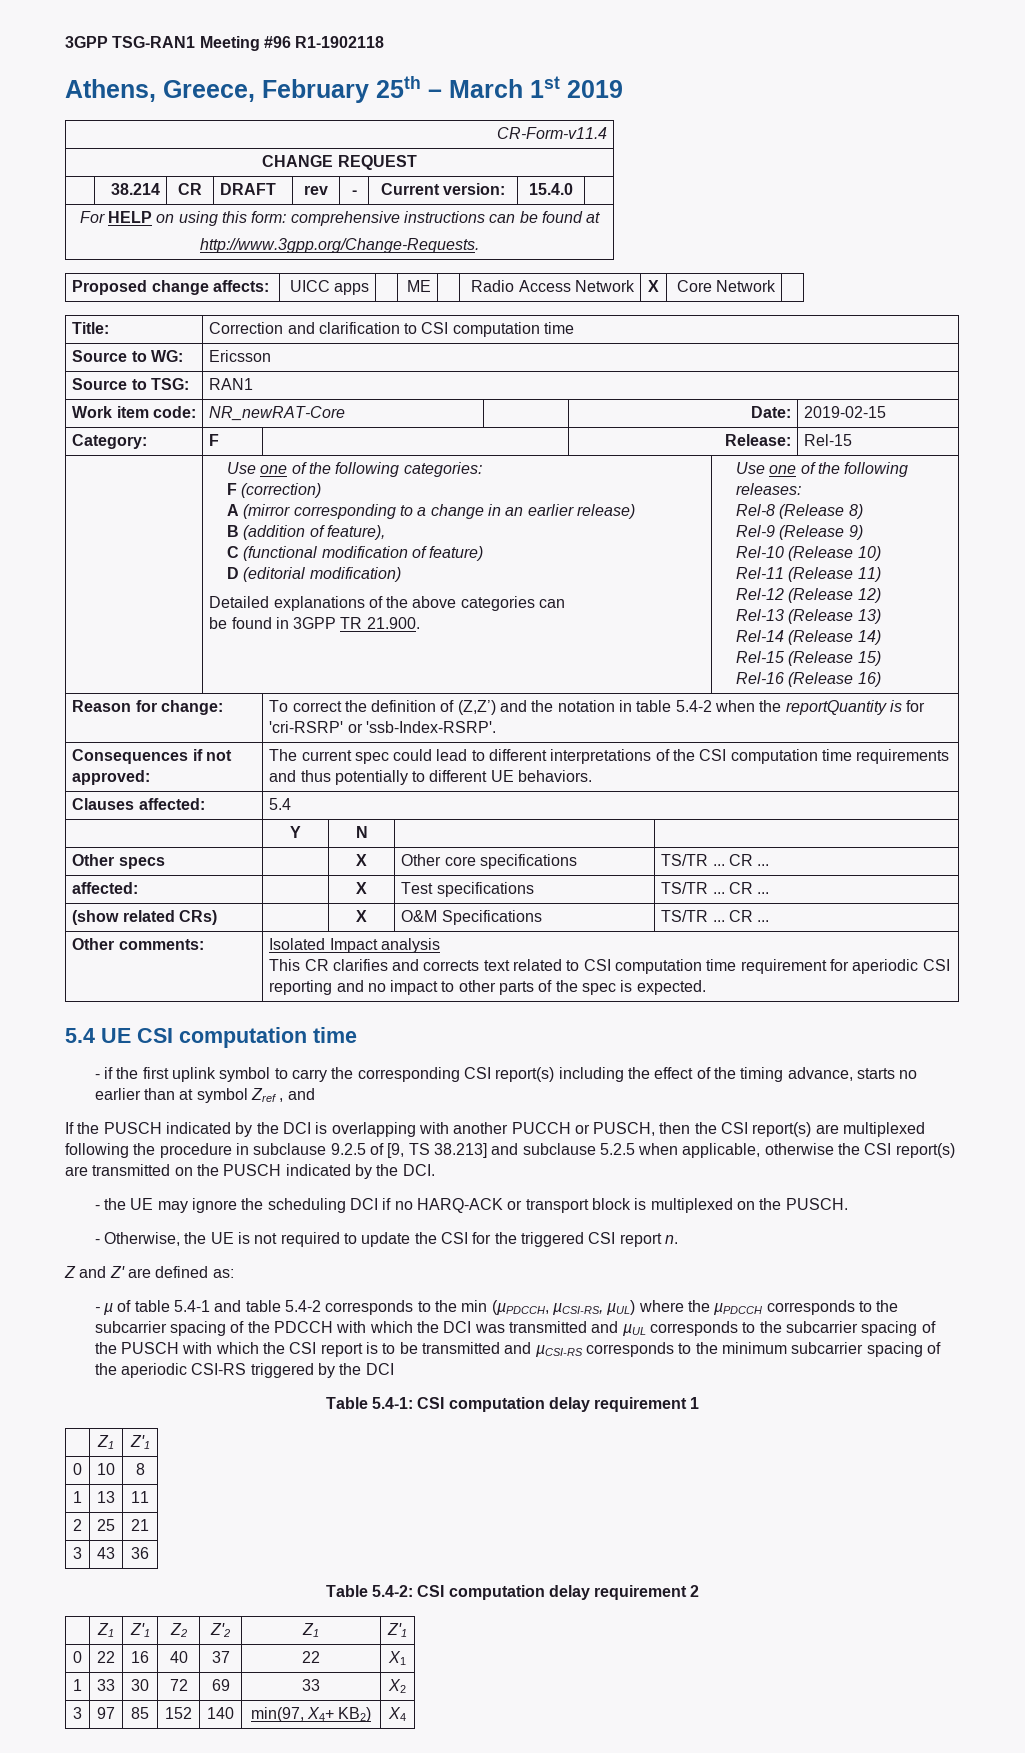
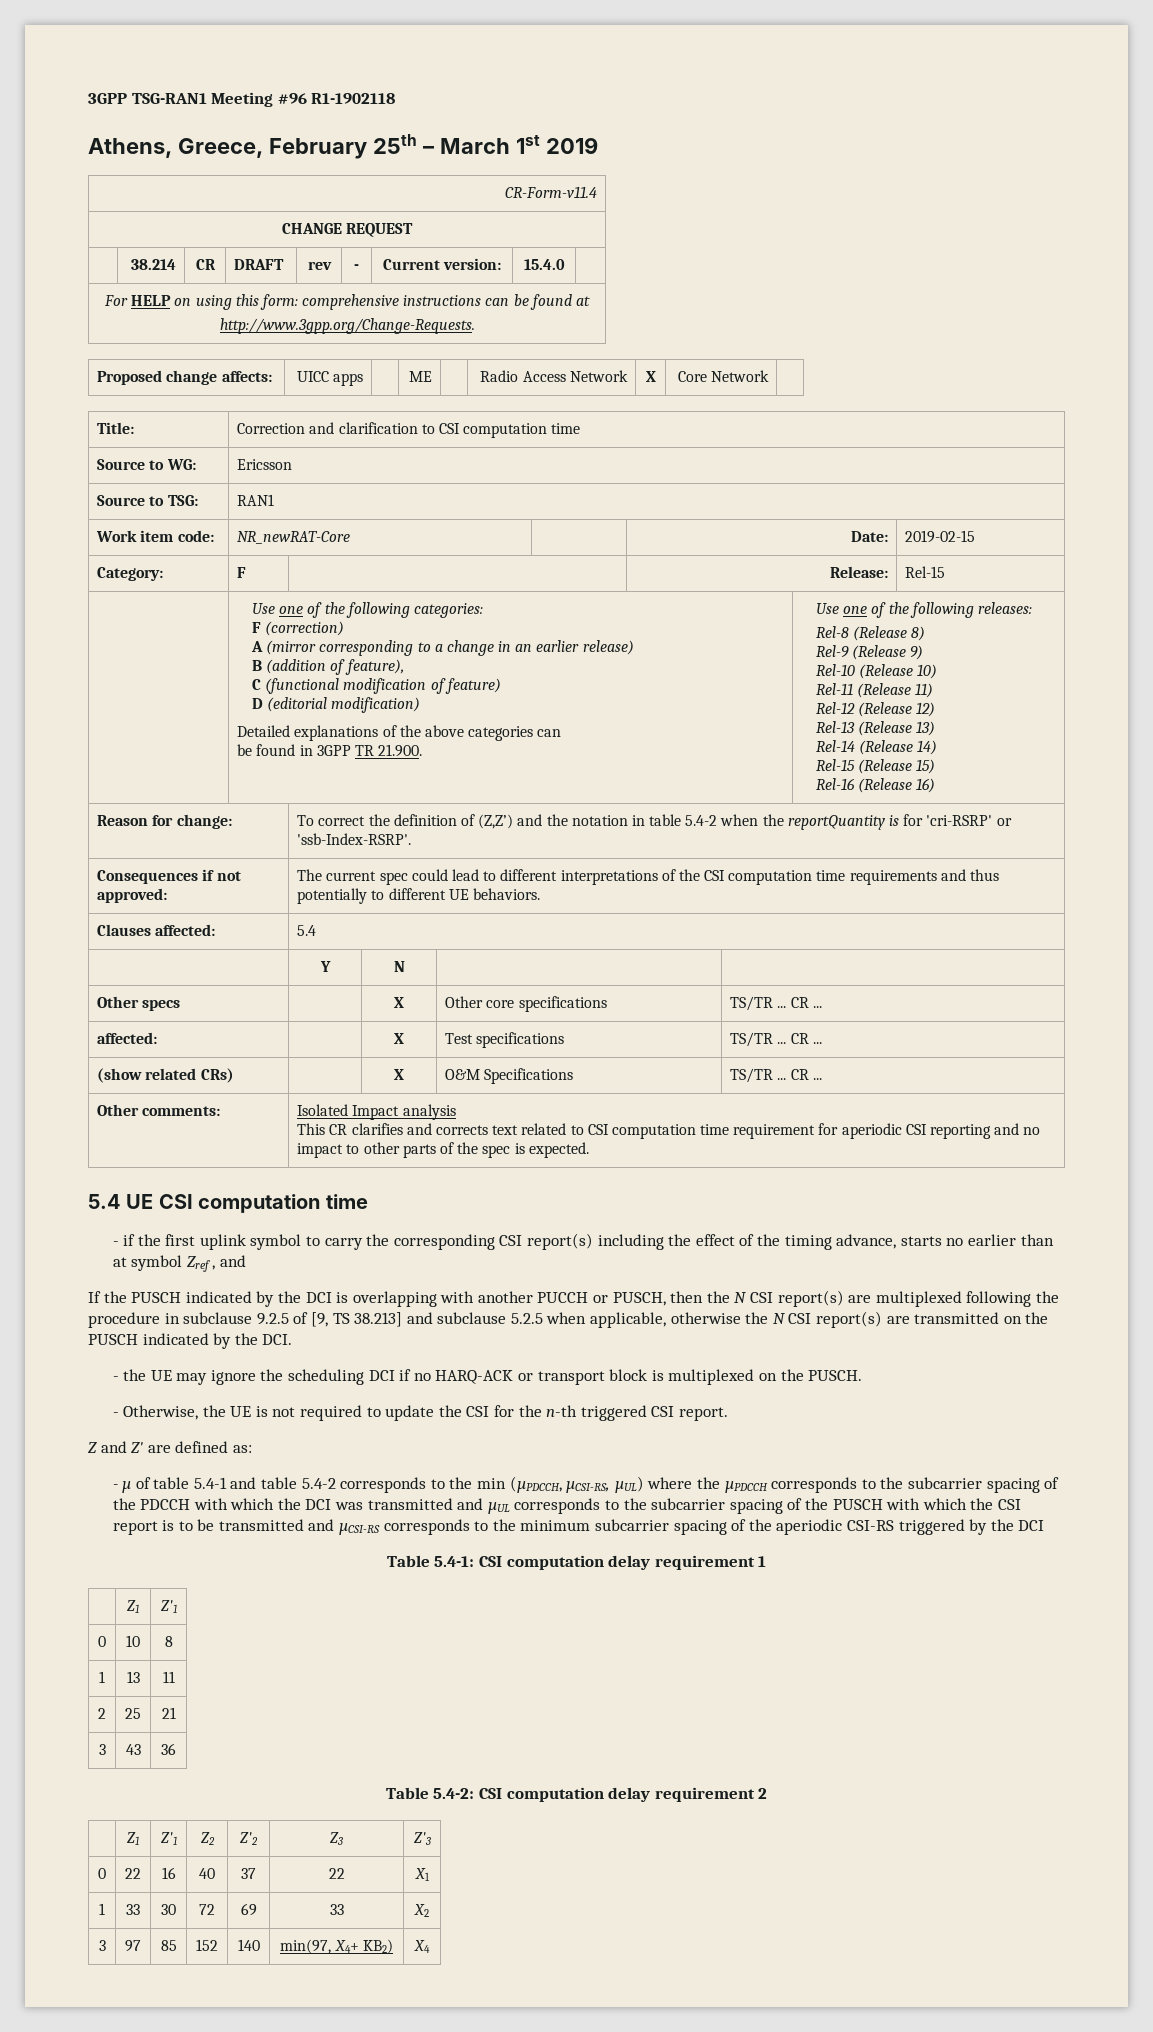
- If the PUSCH indicated by the DCI is overlapping with another PUCCH or PUSCH, then the CSI report(s) are multiplexed following the procedure in subclause 9.2.5 of [9, TS 38.213] and subclause 5.2.5 when applicable, otherwise the CSI report(s) are transmitted on the PUSCH indicated by the DCI.
+ If the PUSCH indicated by the DCI is overlapping with another PUCCH or PUSCH, then the N CSI report(s) are multiplexed following the procedure in subclause 9.2.5 of [9, TS 38.213] and subclause 5.2.5 when applicable, otherwise the N CSI report(s) are transmitted on the PUSCH indicated by the DCI.
- - Otherwise, the UE is not required to update the CSI for the triggered CSI report n.
+ - Otherwise, the UE is not required to update the CSI for the n-th triggered CSI report.
- | Z1 | Z'1 | Z2 | Z'2 | Z1 | Z'1
+ | Z1 | Z'1 | Z2 | Z'2 | Z3 | Z'3

